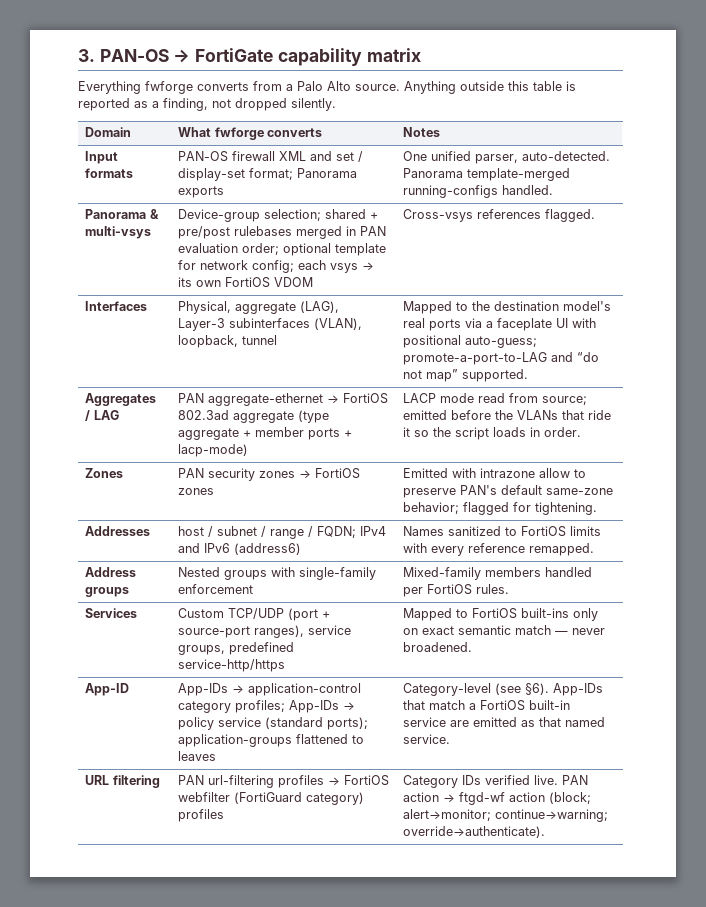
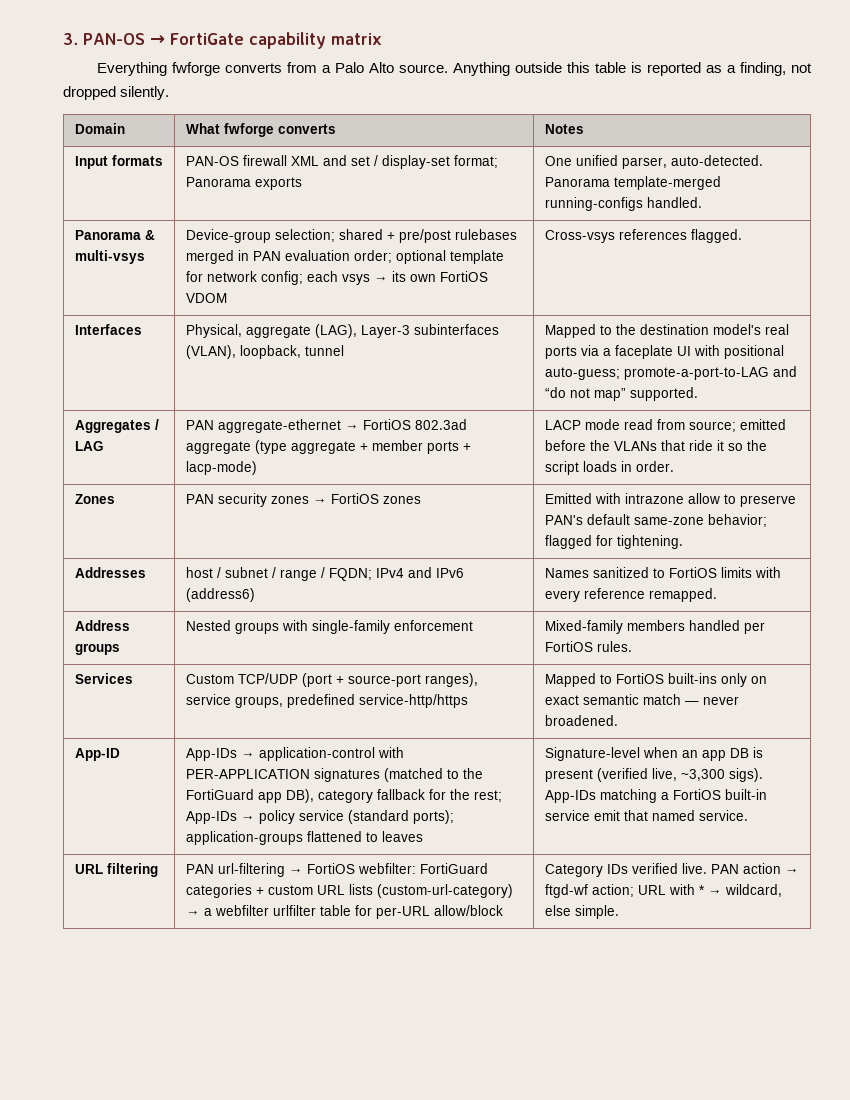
- App-IDs → application-control category profiles; App-IDs → policy service (standard ports); application-groups flattened to leaves
+ App-IDs → application-control with PER-APPLICATION signatures (matched to the FortiGuard app DB), category fallback for the rest; App-IDs → policy service (standard ports); application-groups flattened to leaves
- Category-level (see §6). App-IDs that match a FortiOS built-in service are emitted as that named service.
+ Signature-level when an app DB is present (verified live, ~3,300 sigs). App-IDs matching a FortiOS built-in service emit that named service.
- URL filtering | PAN url-filtering profiles → FortiOS webfilter (FortiGuard category) profiles | Category IDs verified live. PAN action → ftgd-wf action (block; alert→monitor; continue→warning; override→authenticate).
+ URL filtering | PAN url-filtering → FortiOS webfilter: FortiGuard categories + custom URL lists (custom-url-category) → a webfilter urlfilter table for per-URL allow/block | Category IDs verified live. PAN action → ftgd-wf action; URL with * → wildcard, else simple.

